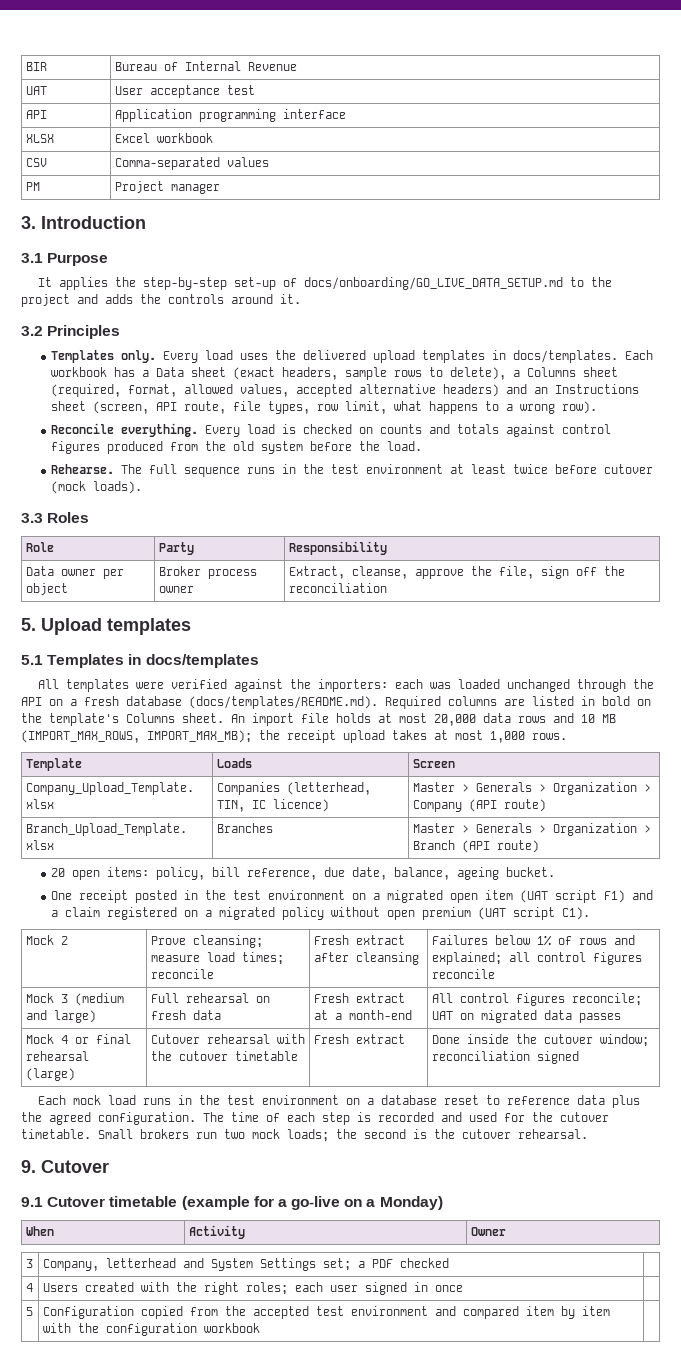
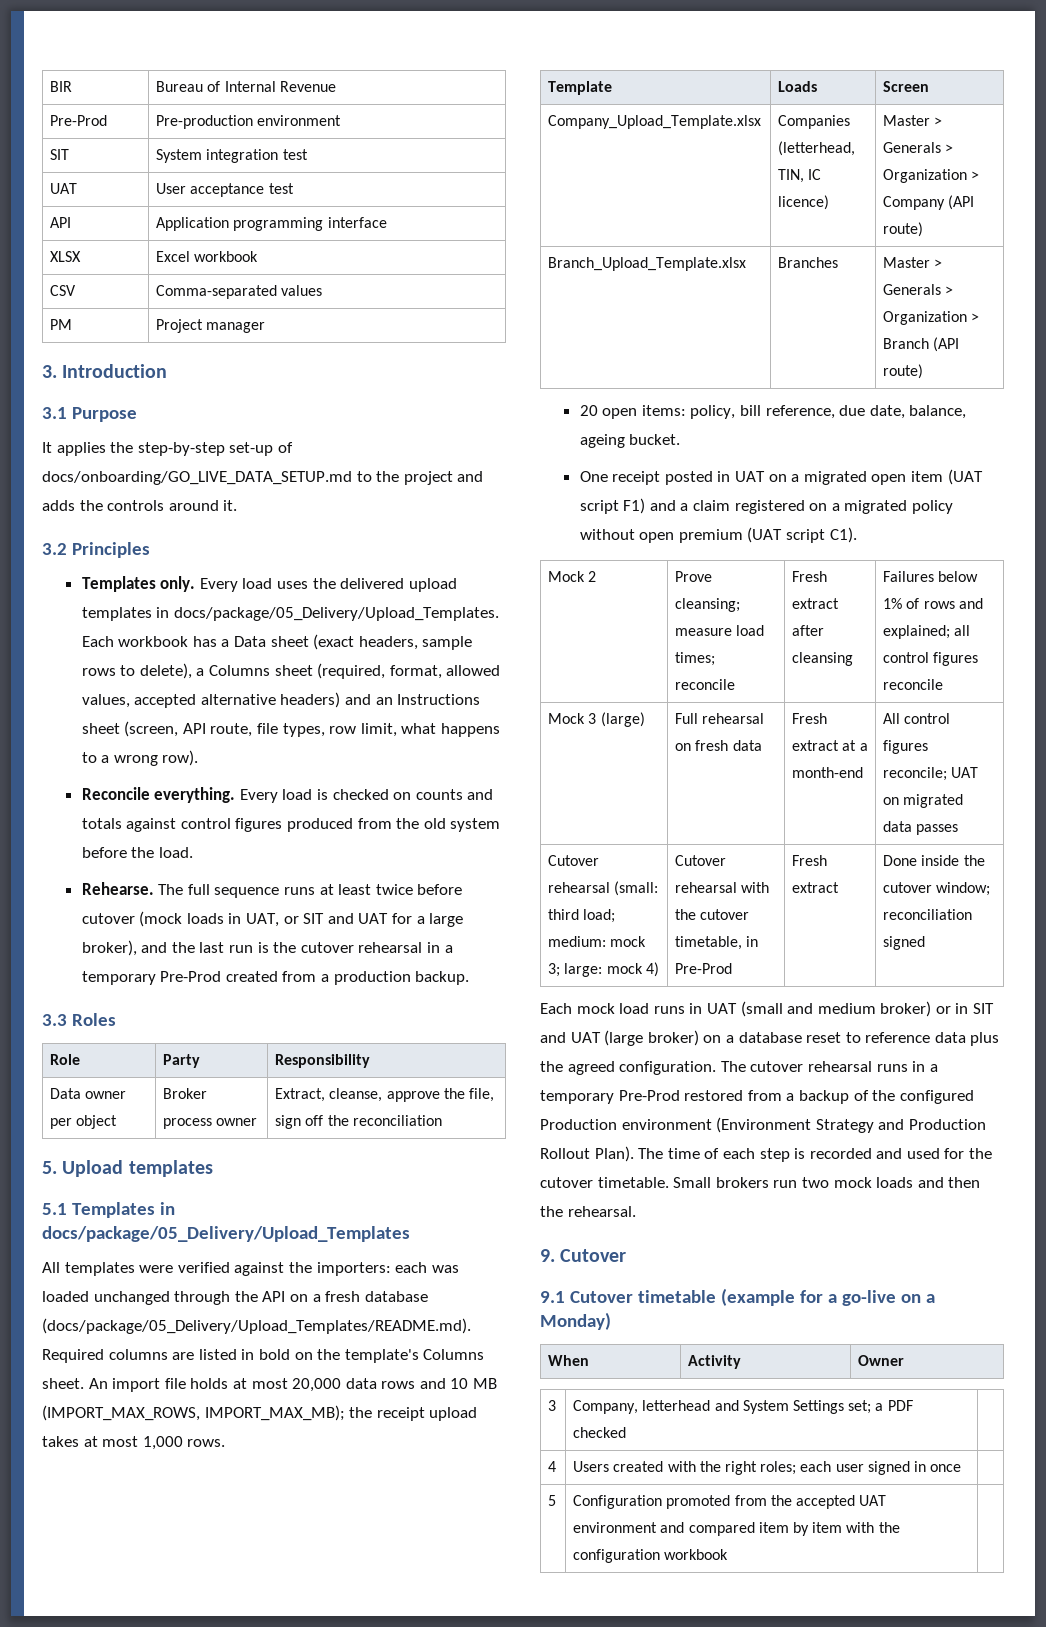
+ Pre-Prod | Pre-production environment
+ SIT | System integration test
- Every load uses the delivered upload templates in docs/templates.
+ Every load uses the delivered upload templates in docs/package/05_Delivery/Upload_Templates.
- The full sequence runs in the test environment at least twice before cutover (mock loads).
+ The full sequence runs at least twice before cutover (mock loads in UAT, or SIT and UAT for a large broker), and the last run is the cutover rehearsal in a temporary Pre-Prod created from a production backup.
- 5.1 Templates in docs/templates
+ 5.1 Templates in docs/package/05_Delivery/Upload_Templates
- All templates were verified against the importers: each was loaded unchanged through the API on a fresh database (docs/templates/README.md). Required columns are listed in bold on the template's Columns sheet.
+ All templates were verified against the importers: each was loaded unchanged through the API on a fresh database (docs/package/05_Delivery/Upload_Templates/README.md). Required columns are listed in bold on the template's Columns sheet.
- One receipt posted in the test environment on a migrated open item (UAT script F1) and a claim registered on a migrated policy without open premium (UAT script C1).
+ One receipt posted in UAT on a migrated open item (UAT script F1) and a claim registered on a migrated policy without open premium (UAT script C1).
- Mock 3 (medium and large) | Full rehearsal on fresh data | Fresh extract at a month-end | All control figures reconcile; UAT on migrated data passes
+ Mock 3 (large) | Full rehearsal on fresh data | Fresh extract at a month-end | All control figures reconcile; UAT on migrated data passes
- Mock 4 or final rehearsal (large) | Cutover rehearsal with the cutover timetable | Fresh extract | Done inside the cutover window; reconciliation signed
+ Cutover rehearsal (small: third load; medium: mock 3; large: mock 4) | Cutover rehearsal with the cutover timetable, in Pre-Prod | Fresh extract | Done inside the cutover window; reconciliation signed
- Each mock load runs in the test environment on a database reset to reference data plus the agreed configuration.
+ Each mock load runs in UAT (small and medium broker) or in SIT and UAT (large broker) on a database reset to reference data plus the agreed configuration.
- The time of each step is recorded and used for the cutover timetable.
+ The cutover rehearsal runs in a temporary Pre-Prod restored from a backup of the configured Production environment (Environment Strategy and Production Rollout Plan). The time of each step is recorded and used for the cutover timetable.
- Small brokers run two mock loads; the second is the cutover rehearsal.
+ Small brokers run two mock loads and then the rehearsal.
- 5 | Configuration copied from the accepted test environment and compared item by item with the configuration workbook |
+ 5 | Configuration promoted from the accepted UAT environment and compared item by item with the configuration workbook |

